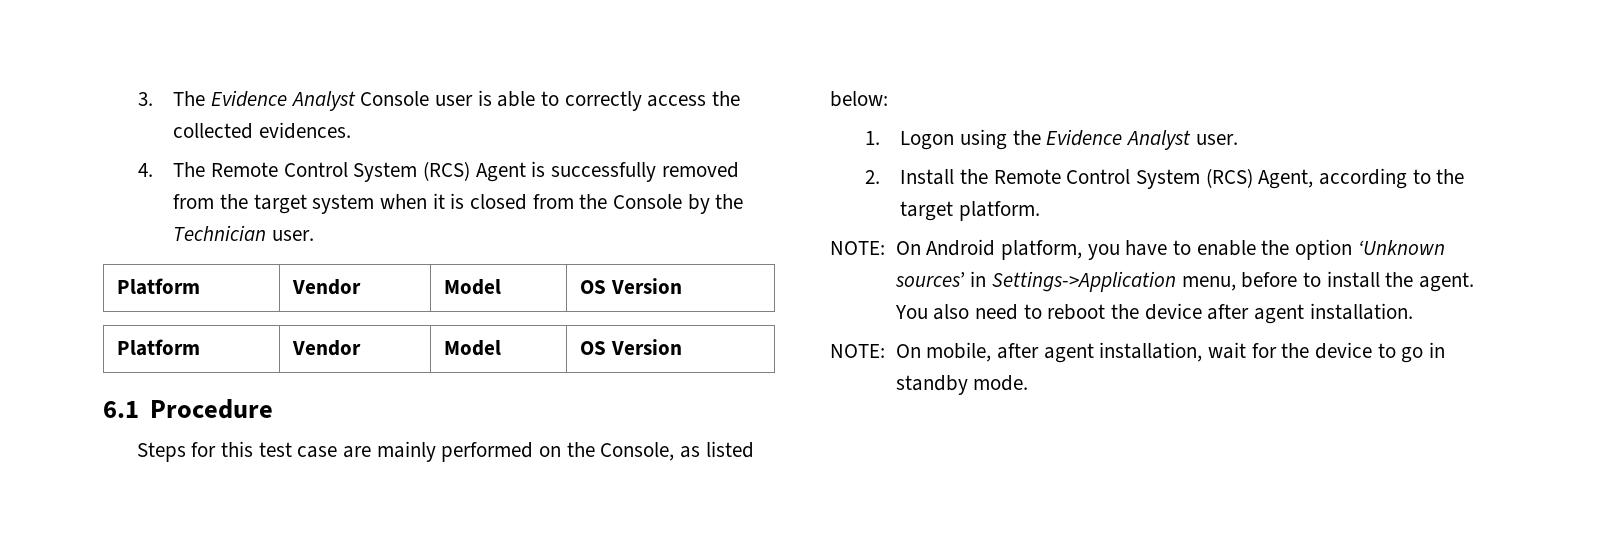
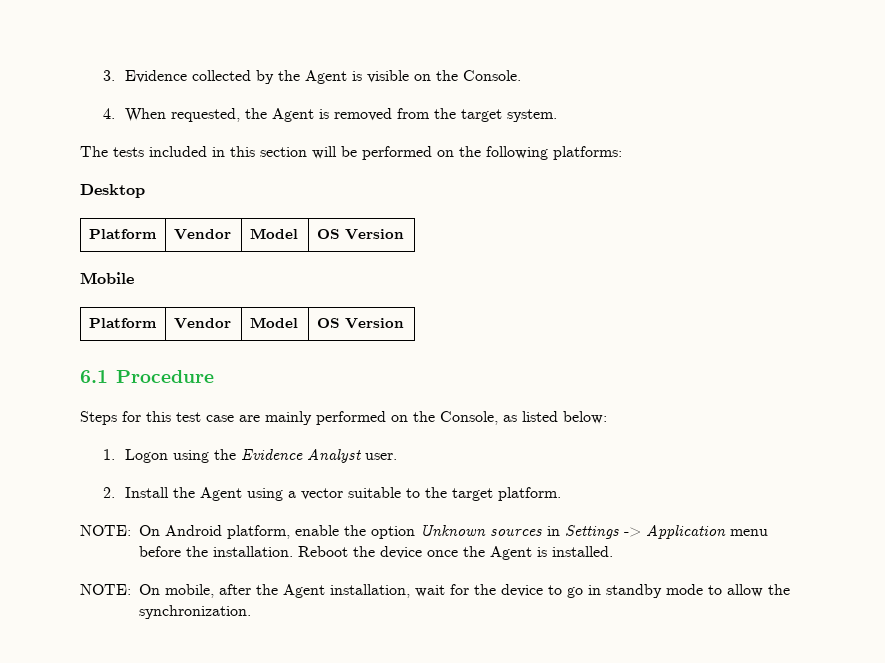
- 3. The Evidence Analyst Console user is able to correctly access the collected evidences.
- 4. The Remote Control System (RCS) Agent is successfully removed from the target system when it is closed from the Console by the Technician user.
+ 3. Evidence collected by the Agent is visible on the Console.
+ 4. When requested, the Agent is removed from the target system.
+ The tests included in this section will be performed on the following platforms:
+ Desktop
  Platform | Vendor | Model | OS Version
+ Mobile
- 2. Install the Remote Control System (RCS) Agent, according to the target platform.
+ 2. Install the Agent using a vector suitable to the target platform.
- NOTE: On Android platform, you have to enable the option ‘Unknown sources’ in Settings->Application menu, before to install the agent. You also need to reboot the device after agent installation.
+ NOTE: On Android platform, enable the option Unknown sources in Settings -> Application menu before the installation. Reboot the device once the Agent is installed.
- NOTE: On mobile, after agent installation, wait for the device to go in standby mode.
+ NOTE: On mobile, after the Agent installation, wait for the device to go in standby mode to allow the synchronization.

